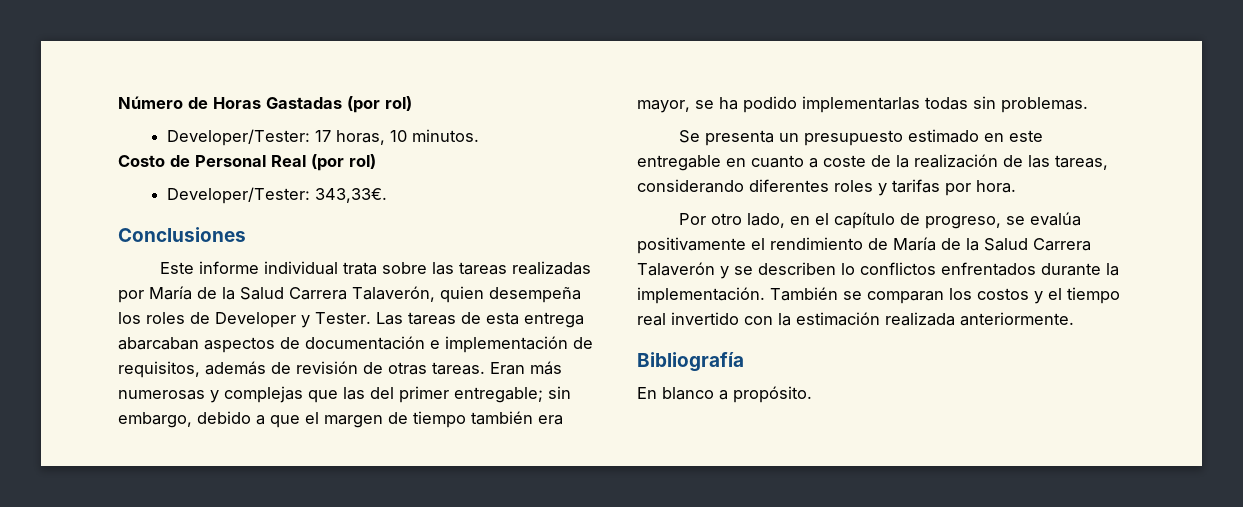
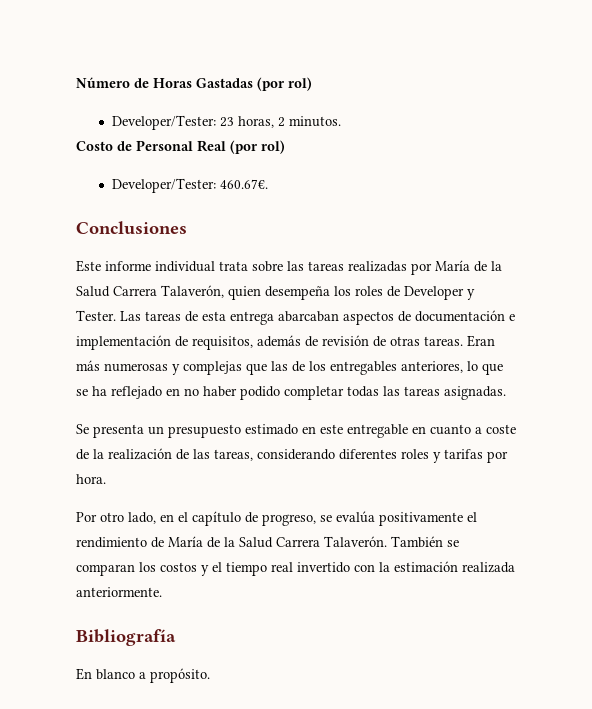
- Developer/Tester: 17 horas, 10 minutos.
+ Developer/Tester: 23 horas, 2 minutos.
- Developer/Tester: 343,33€.
+ Developer/Tester: 460.67€.
- Eran más numerosas y complejas que las del primer entregable; sin embargo, debido a que el margen de tiempo también era mayor, se ha podido implementarlas todas sin problemas.
+ Eran más numerosas y complejas que las de los entregables anteriores, lo que se ha reflejado en no haber podido completar todas las tareas asignadas.
- Por otro lado, en el capítulo de progreso, se evalúa positivamente el rendimiento de María de la Salud Carrera Talaverón y se describen lo conflictos enfrentados durante la implementación.
+ Por otro lado, en el capítulo de progreso, se evalúa positivamente el rendimiento de María de la Salud Carrera Talaverón.

